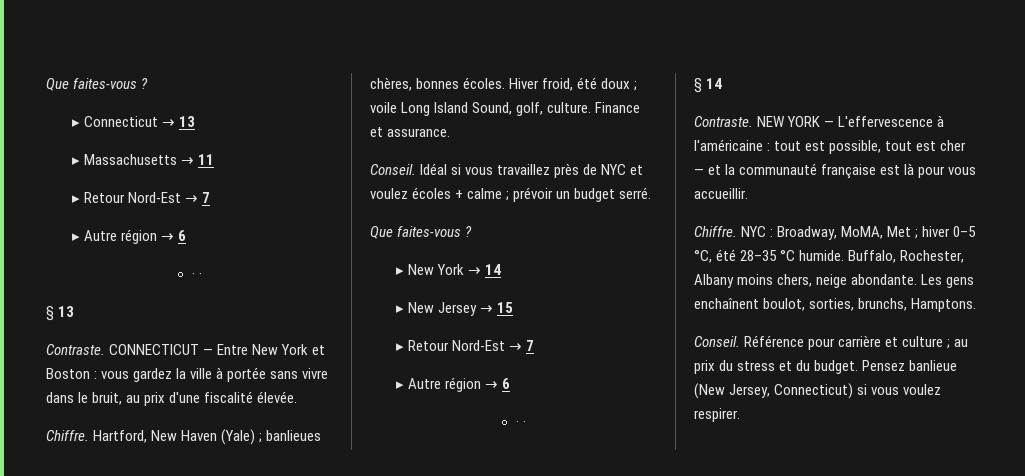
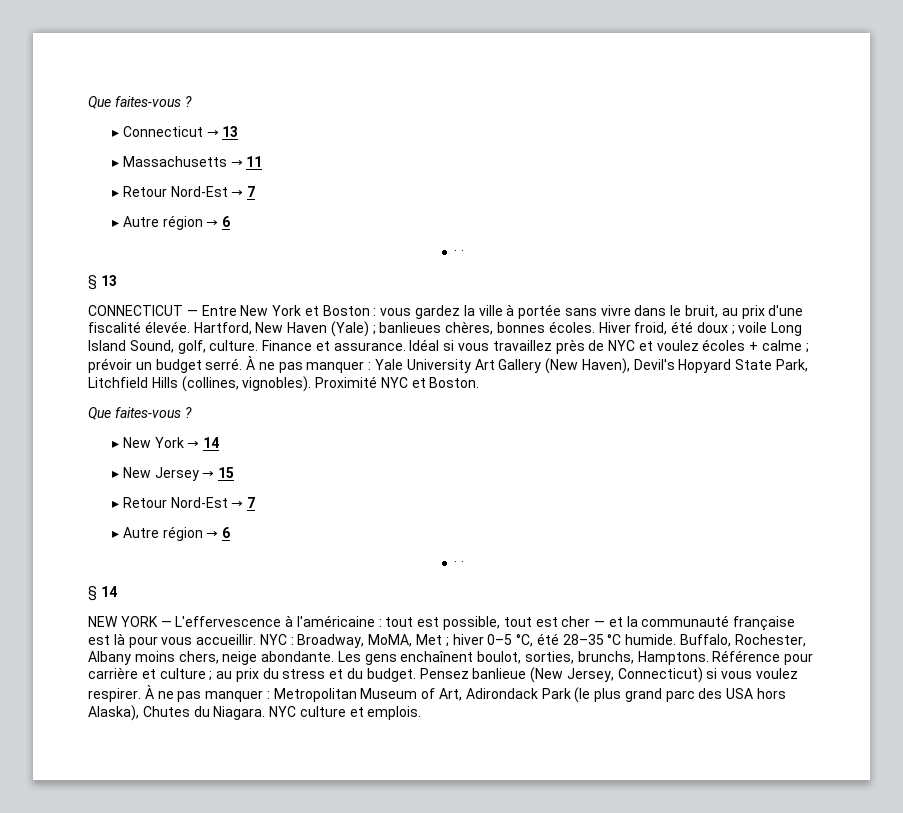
  § 13
- Contraste. CONNECTICUT — Entre New York et Boston : vous gardez la ville à portée sans vivre dans le bruit, au prix d'une fiscalité élevée.
- Chiffre.
+ CONNECTICUT — Entre New York et Boston : vous gardez la ville à portée sans vivre dans le bruit, au prix d'une fiscalité élevée.
- Finance et assurance.
- Conseil. Idéal si vous travaillez près de NYC et voulez écoles + calme ; prévoir un budget serré.
+ Finance et assurance. Idéal si vous travaillez près de NYC et voulez écoles + calme ; prévoir un budget serré. À ne pas manquer : Yale University Art Gallery (New Haven), Devil's Hopyard State Park, Litchfield Hills (collines, vignobles). Proximité NYC et Boston.
  § 14
- Contraste. NEW YORK — L'effervescence à l'américaine : tout est possible, tout est cher — et la communauté française est là pour vous accueillir.
- Chiffre.
+ NEW YORK — L'effervescence à l'américaine : tout est possible, tout est cher — et la communauté française est là pour vous accueillir.
- Les gens enchaînent boulot, sorties, brunchs, Hamptons.
- Conseil. Référence pour carrière et culture ; au prix du stress et du budget.
+ Les gens enchaînent boulot, sorties, brunchs, Hamptons. Référence pour carrière et culture ; au prix du stress et du budget.
+ À ne pas manquer : Metropolitan Museum of Art, Adirondack Park (le plus grand parc des USA hors Alaska), Chutes du Niagara. NYC culture et emplois.

